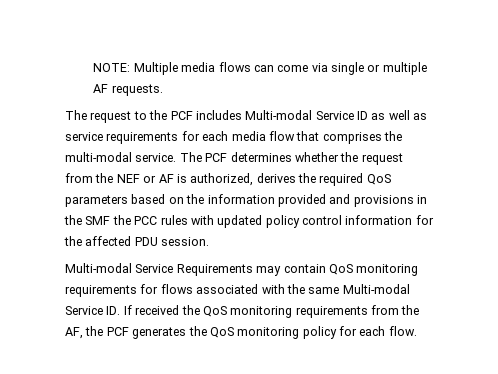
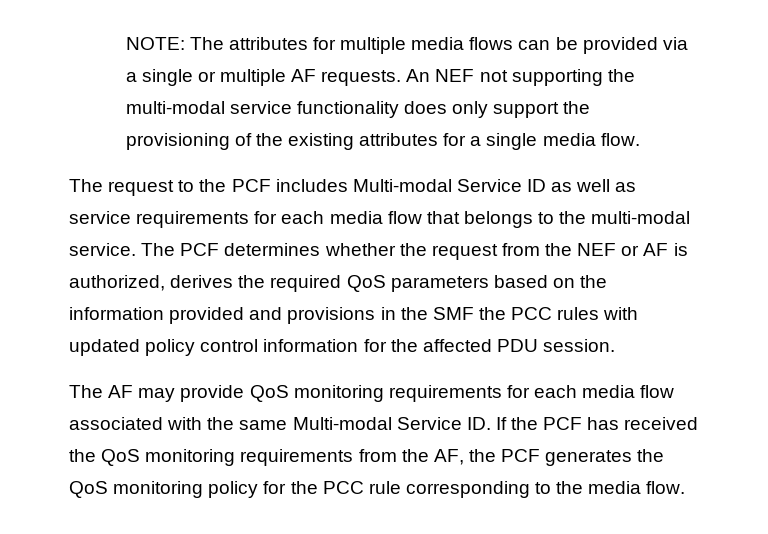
- NOTE: Multiple media flows can come via single or multiple AF requests.
+ NOTE: The attributes for multiple media flows can be provided via a single or multiple AF requests. An NEF not supporting the multi-modal service functionality does only support the provisioning of the existing attributes for a single media flow.
- The request to the PCF includes Multi-modal Service ID as well as service requirements for each media flow that comprises the multi-modal service.
+ The request to the PCF includes Multi-modal Service ID as well as service requirements for each media flow that belongs to the multi-modal service.
- Multi-modal Service Requirements may contain QoS monitoring requirements for flows associated with the same Multi-modal Service ID. If received the QoS monitoring requirements from the AF, the PCF generates the QoS monitoring policy for each flow.
+ The AF may provide QoS monitoring requirements for each media flow associated with the same Multi-modal Service ID. If the PCF has received the QoS monitoring requirements from the AF, the PCF generates the QoS monitoring policy for the PCC rule corresponding to the media flow.

